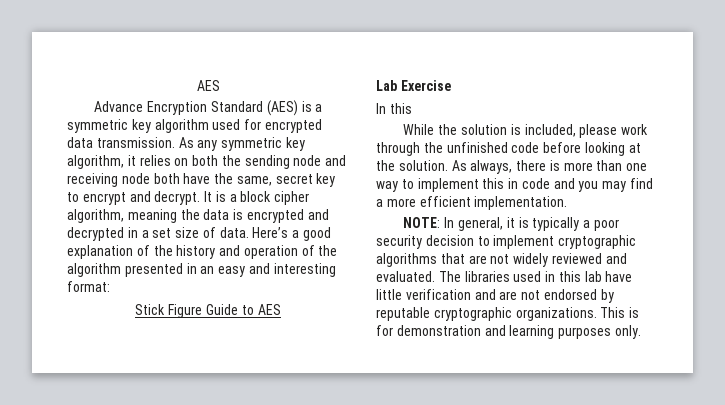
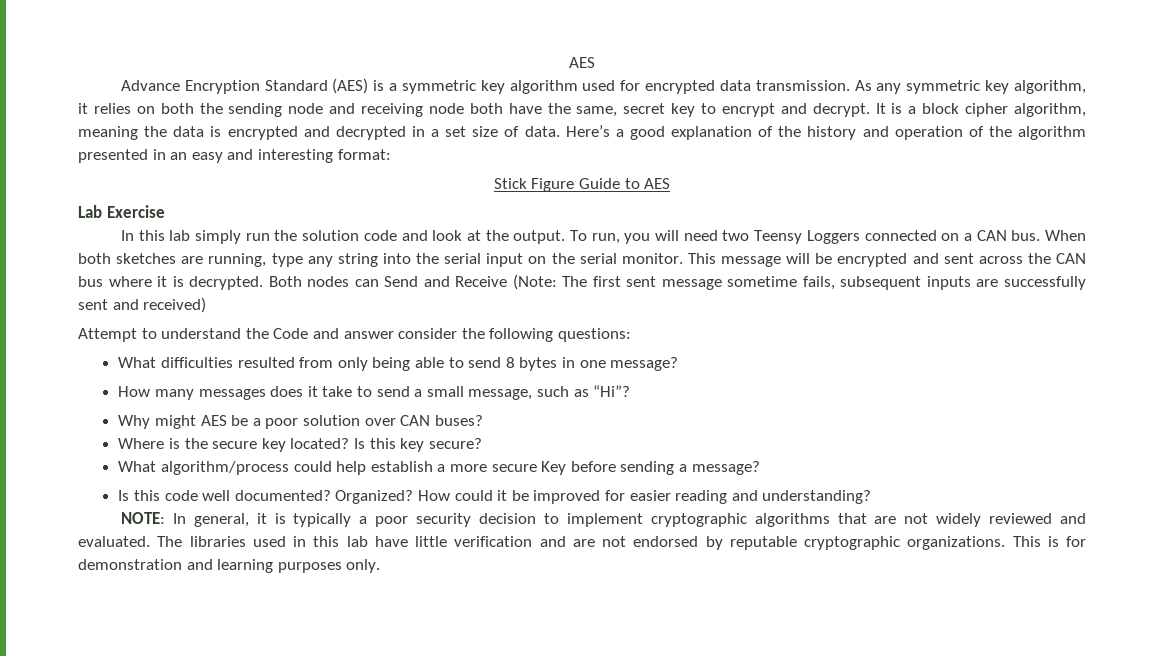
- In this
- While the solution is included, please work through the unfinished code before looking at the solution. As always, there is more than one way to implement this in code and you may find a more efficient implementation.
+ In this lab simply run the solution code and look at the output. To run, you will need two Teensy Loggers connected on a CAN bus. When both sketches are running, type any string into the serial input on the serial monitor. This message will be encrypted and sent across the CAN bus where it is decrypted. Both nodes can Send and Receive (Note: The first sent message sometime fails, subsequent inputs are successfully sent and received)
+ Attempt to understand the Code and answer consider the following questions:
+ What difficulties resulted from only being able to send 8 bytes in one message?
+ How many messages does it take to send a small message, such as “Hi”?
+ Why might AES be a poor solution over CAN buses?
+ Where is the secure key located? Is this key secure?
+ What algorithm/process could help establish a more secure Key before sending a message?
+ Is this code well documented? Organized? How could it be improved for easier reading and understanding?

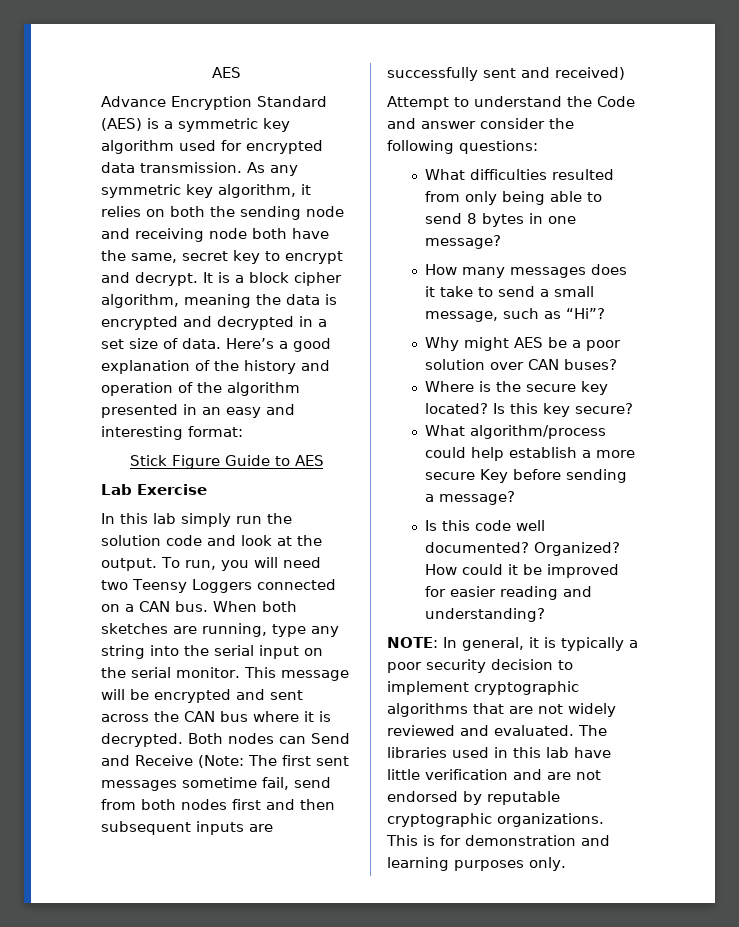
- Both nodes can Send and Receive (Note: The first sent message sometime fails, subsequent inputs are successfully sent and received)
+ Both nodes can Send and Receive (Note: The first sent messages sometime fail, send from both nodes first and then subsequent inputs are successfully sent and received)

